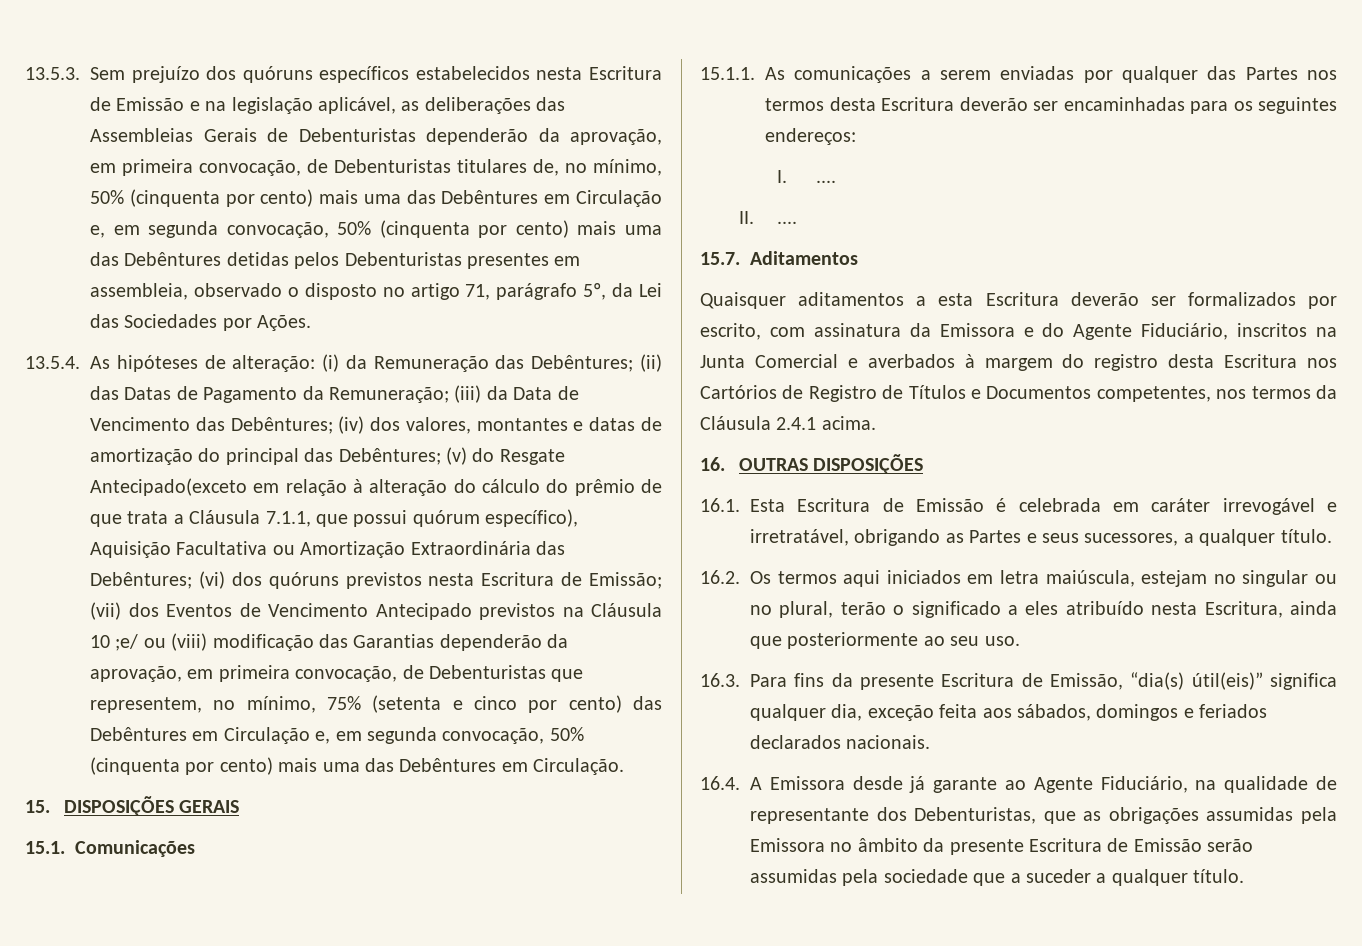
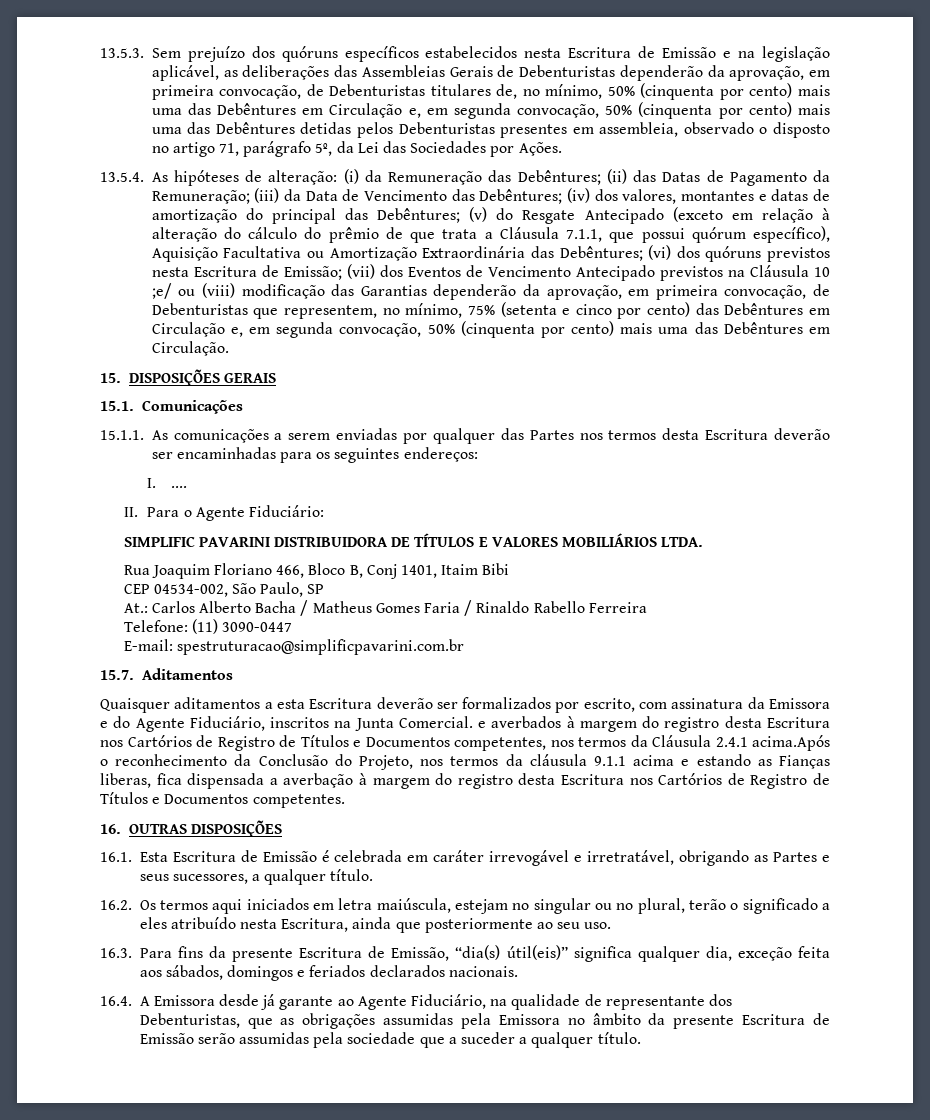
- (v) do Resgate Antecipado(exceto em relação à alteração do cálculo do prêmio de que trata a Cláusula 7.1.1, que possui quórum específico), Aquisição Facultativa ou Amortização Extraordinária das Debêntures;
+ (v) do Resgate Antecipado (exceto em relação à alteração do cálculo do prêmio de que trata a Cláusula 7.1.1, que possui quórum específico), Aquisição Facultativa ou Amortização Extraordinária das Debêntures;
- II. ....
+ II. Para o Agente Fiduciário:
+ SIMPLIFIC PAVARINI DISTRIBUIDORA DE TÍTULOS E VALORES MOBILIÁRIOS LTDA.
+ Rua Joaquim Floriano 466, Bloco B, Conj 1401, Itaim Bibi
+ CEP 04534-002, São Paulo, SP
+ At.: Carlos Alberto Bacha / Matheus Gomes Faria / Rinaldo Rabello Ferreira
+ Telefone: (11) 3090-0447
+ E-mail: spestruturacao@simplificpavarini.com.br
- Quaisquer aditamentos a esta Escritura deverão ser formalizados por escrito, com assinatura da Emissora e do Agente Fiduciário, inscritos na Junta Comercial e averbados à margem do registro desta Escritura nos Cartórios de Registro de Títulos e Documentos competentes, nos termos da Cláusula 2.4.1 acima.
+ Quaisquer aditamentos a esta Escritura deverão ser formalizados por escrito, com assinatura da Emissora e do Agente Fiduciário, inscritos na Junta Comercial. e averbados à margem do registro desta Escritura nos Cartórios de Registro de Títulos e Documentos competentes, nos termos da Cláusula 2.4.1 acima.Após o reconhecimento da Conclusão do Projeto, nos termos da cláusula 9.1.1 acima e estando as Fianças liberas, fica dispensada a averbação à margem do registro desta Escritura nos Cartórios de Registro de Títulos e Documentos competentes.

